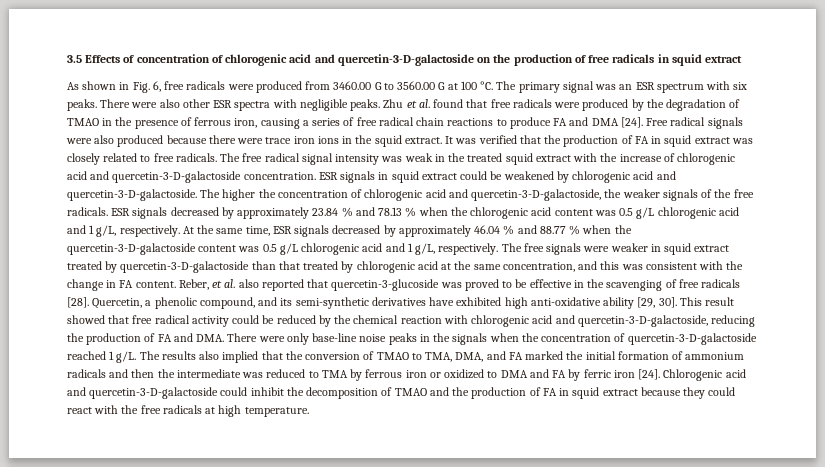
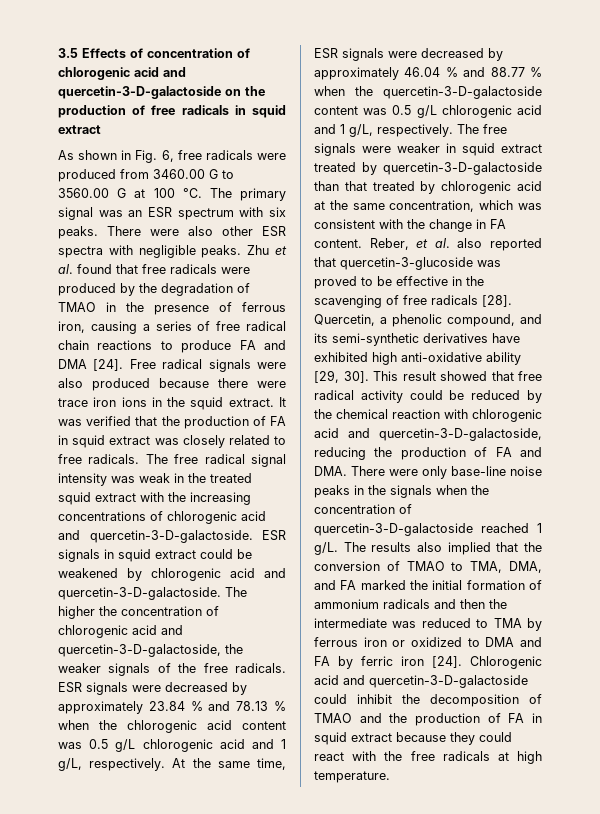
- The free radical signal intensity was weak in the treated squid extract with the increase of chlorogenic acid and quercetin-3-D-galactoside concentration.
+ The free radical signal intensity was weak in the treated squid extract with the increasing concentrations of chlorogenic acid and quercetin-3-D-galactoside.
- ESR signals decreased by approximately 23.84 % and 78.13 % when the chlorogenic acid content was 0.5 g/L chlorogenic acid and 1 g/L, respectively.
+ ESR signals were decreased by approximately 23.84 % and 78.13 % when the chlorogenic acid content was 0.5 g/L chlorogenic acid and 1 g/L, respectively.
- At the same time, ESR signals decreased by approximately 46.04 % and 88.77 % when the quercetin-3-D-galactoside content was 0.5 g/L chlorogenic acid and 1 g/L, respectively.
+ At the same time, ESR signals were decreased by approximately 46.04 % and 88.77 % when the quercetin-3-D-galactoside content was 0.5 g/L chlorogenic acid and 1 g/L, respectively.
- The free signals were weaker in squid extract treated by quercetin-3-D-galactoside than that treated by chlorogenic acid at the same concentration, and this was consistent with the change in FA content.
+ The free signals were weaker in squid extract treated by quercetin-3-D-galactoside than that treated by chlorogenic acid at the same concentration, which was consistent with the change in FA content.

